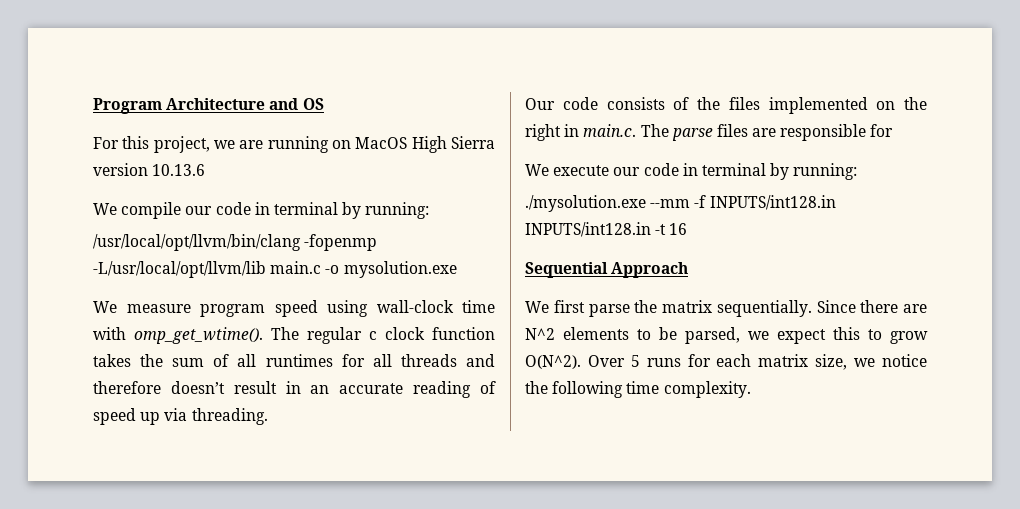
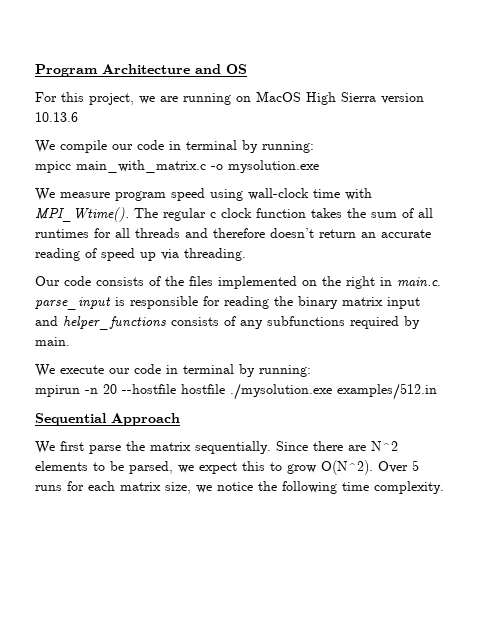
- /usr/local/opt/llvm/bin/clang -fopenmp -L/usr/local/opt/llvm/lib main.c -o mysolution.exe
+ mpicc main_with_matrix.c -o mysolution.exe
- We measure program speed using wall-clock time with omp_get_wtime().
+ We measure program speed using wall-clock time with MPI_Wtime().
- The regular c clock function takes the sum of all runtimes for all threads and therefore doesn’t result in an accurate reading of speed up via threading.
+ The regular c clock function takes the sum of all runtimes for all threads and therefore doesn’t return an accurate reading of speed up via threading.
- Our code consists of the files implemented on the right in main.c. The parse files are responsible for
+ Our code consists of the files implemented on the right in main.c. parse_input is responsible for reading the binary matrix input and helper_functions consists of any subfunctions required by main.
- ./mysolution.exe --mm -f INPUTS/int128.in INPUTS/int128.in -t 16
+ mpirun -n 20 --hostfile hostfile ./mysolution.exe examples/512.in

